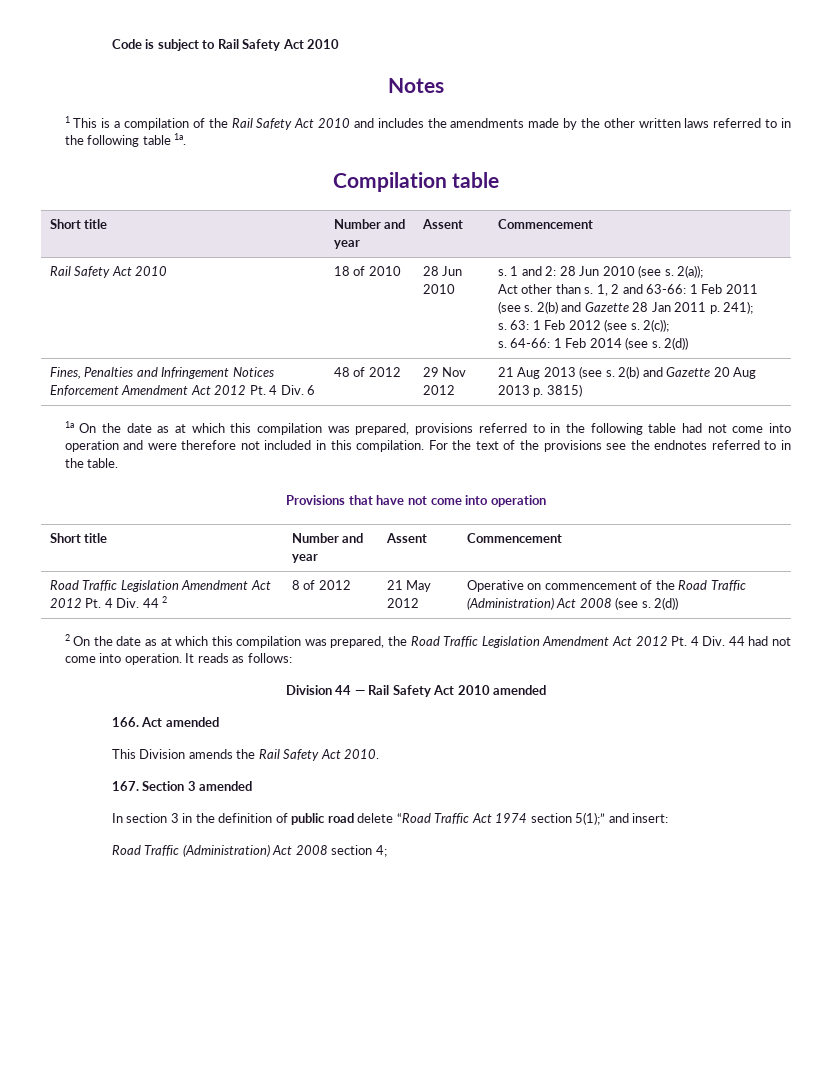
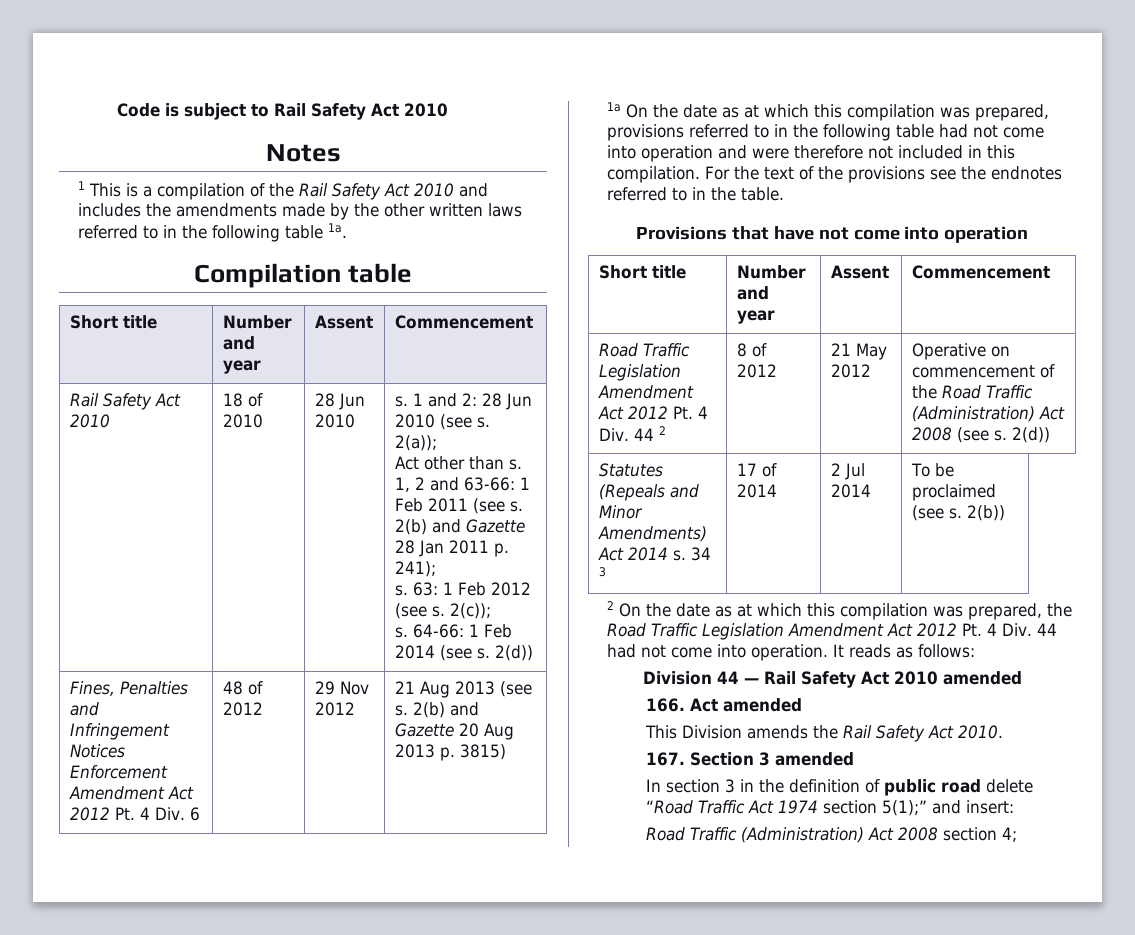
+ Statutes (Repeals and Minor Amendments) Act 2014 s. 34 3 | 17 of 2014 | 2 Jul 2014 | To be proclaimed (see s. 2(b))

